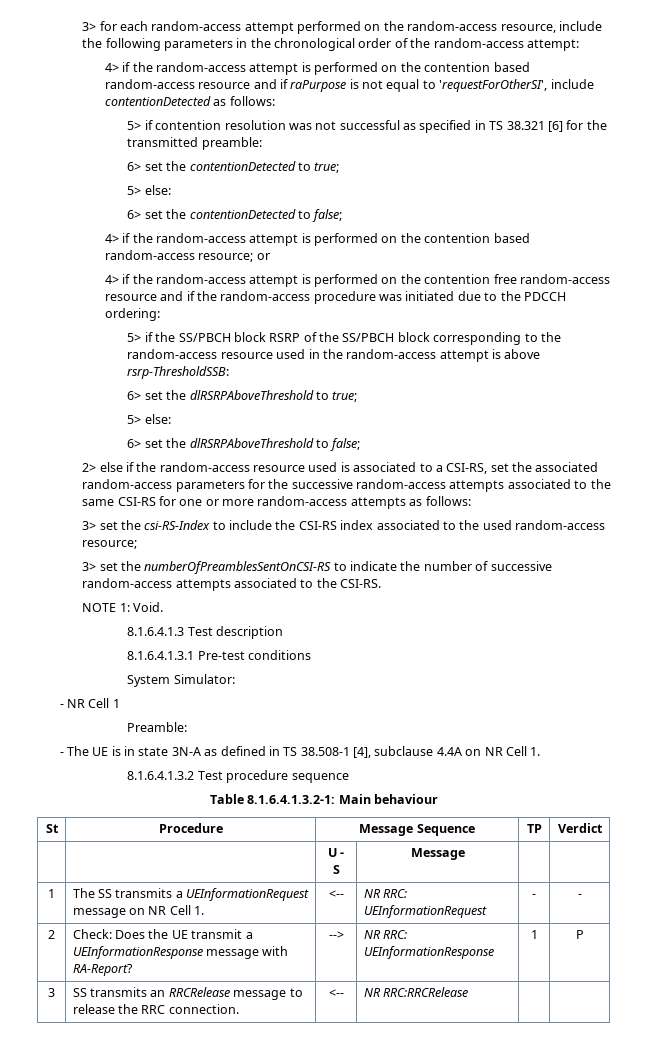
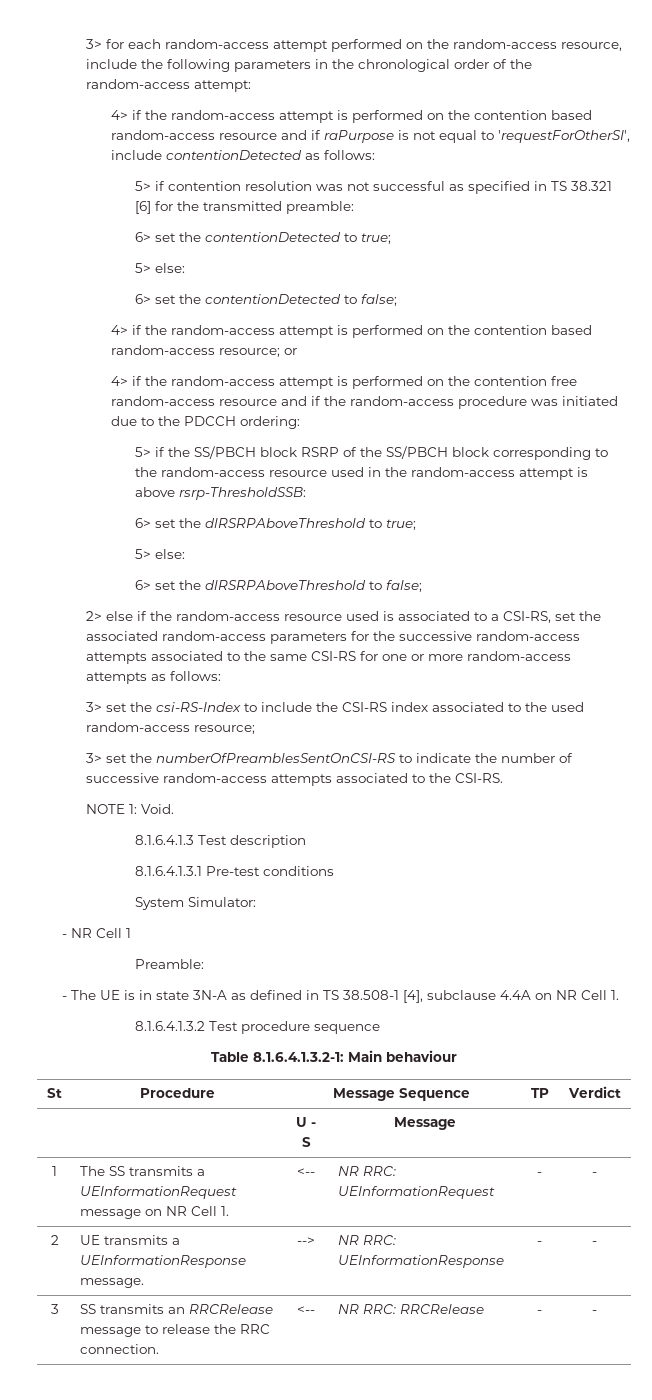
- 2 | Check: Does the UE transmit a UEInformationResponse message with RA-Report? | --> | NR RRC: UEInformationResponse | 1 | P
+ 2 | UE transmits a UEInformationResponse message. | --> | NR RRC: UEInformationResponse | - | -
- 3 | SS transmits an RRCRelease message to release the RRC connection. | <-- | NR RRC:RRCRelease | |
+ 3 | SS transmits an RRCRelease message to release the RRC connection. | <-- | NR RRC: RRCRelease | - | -

